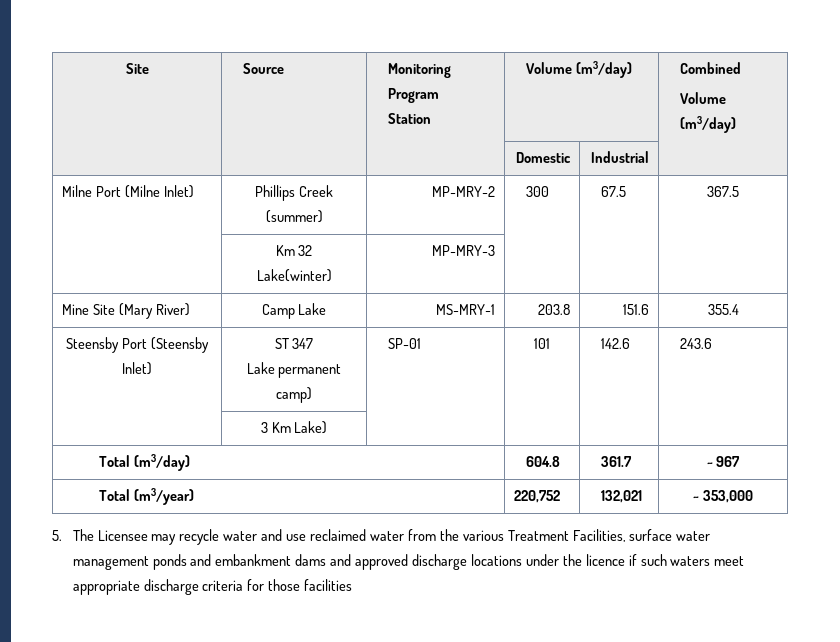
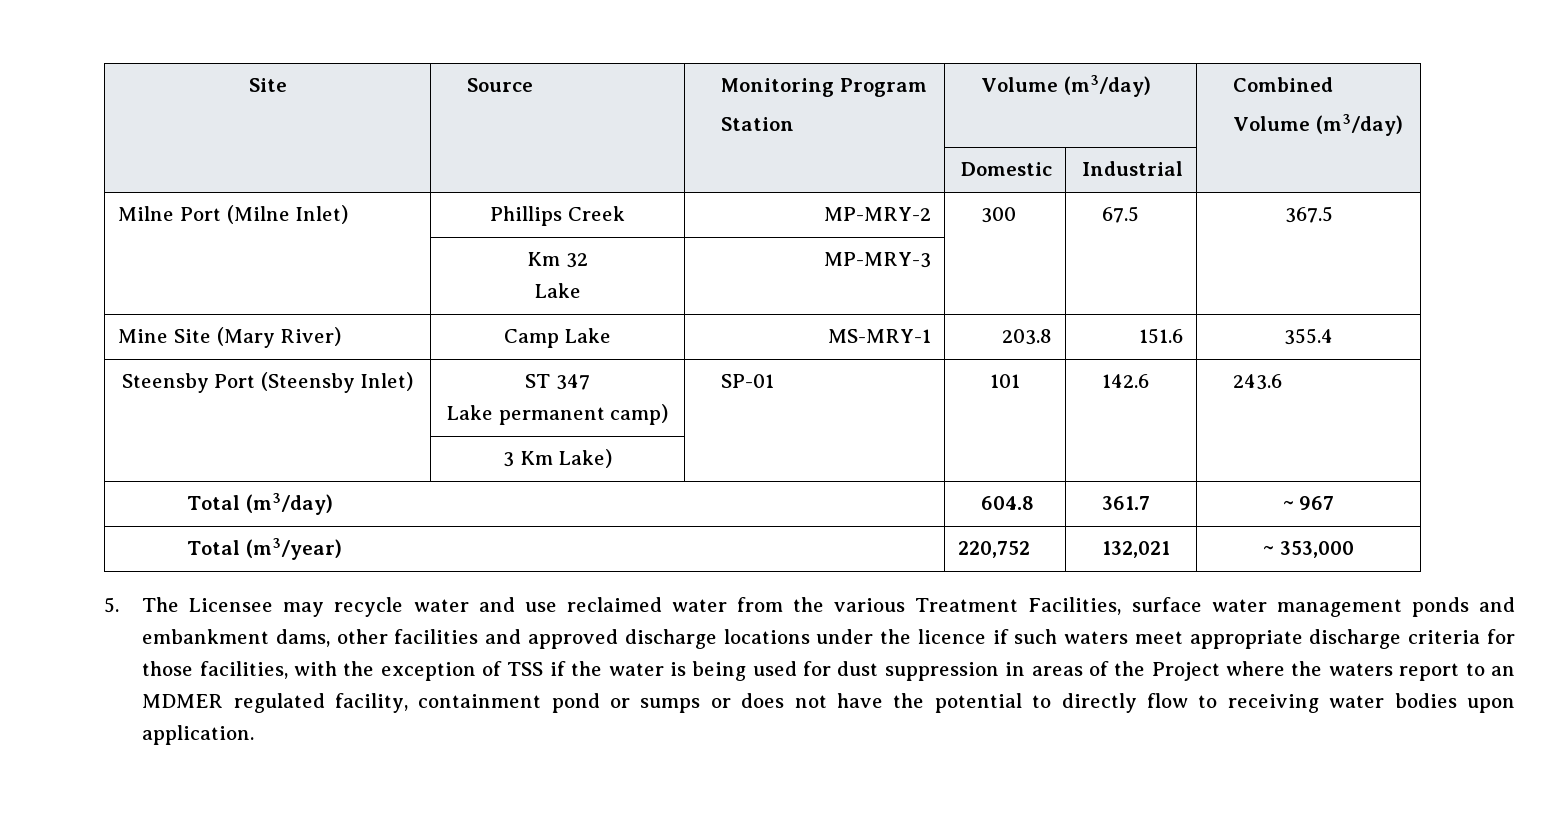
- Milne Port (Milne Inlet) | Phillips Creek (summer) | MP-MRY-2 | 300 | 67.5 | 367.5
+ Milne Port (Milne Inlet) | Phillips Creek | MP-MRY-2 | 300 | 67.5 | 367.5
  | Km 32
- Lake(winter) | MP-MRY-3 | | |
+ Lake | MP-MRY-3 | | |
- 5. The Licensee may recycle water and use reclaimed water from the various Treatment Facilities, surface water management ponds and embankment dams and approved discharge locations under the licence if such waters meet appropriate discharge criteria for those facilities
+ 5. The Licensee may recycle water and use reclaimed water from the various Treatment Facilities, surface water management ponds and embankment dams, other facilities and approved discharge locations under the licence if such waters meet appropriate discharge criteria for those facilities, with the exception of TSS if the water is being used for dust suppression in areas of the Project where the waters report to an MDMER regulated facility, containment pond or sumps or does not have the potential to directly flow to receiving water bodies upon application.

